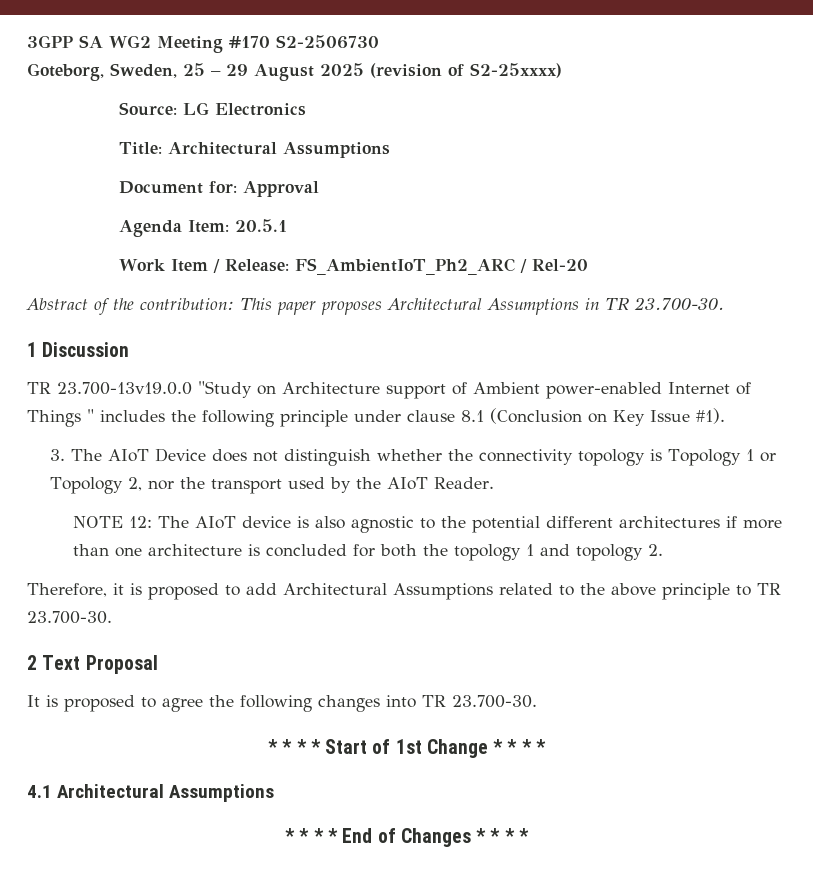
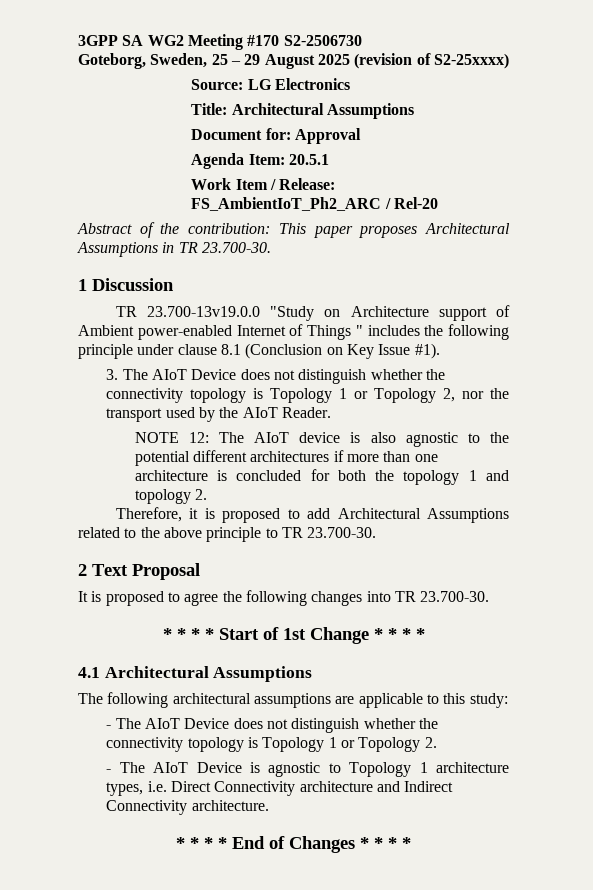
+ The following architectural assumptions are applicable to this study:
+ - The AIoT Device does not distinguish whether the connectivity topology is Topology 1 or Topology 2.
+ - The AIoT Device is agnostic to Topology 1 architecture types, i.e. Direct Connectivity architecture and Indirect Connectivity architecture.

